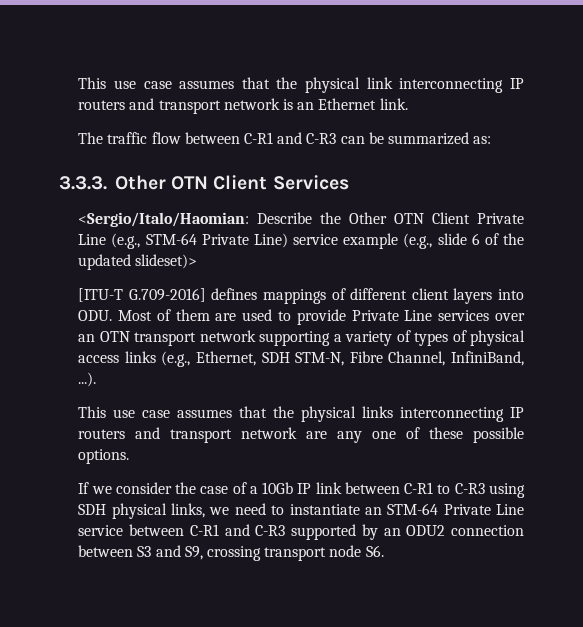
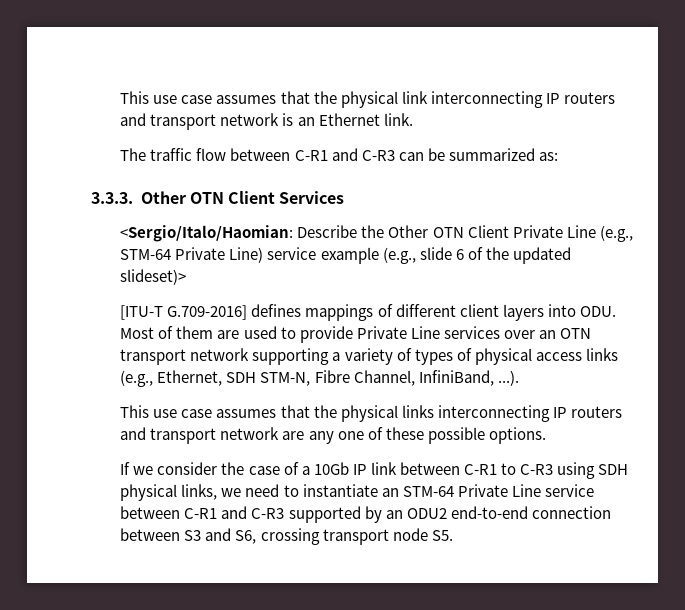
- If we consider the case of a 10Gb IP link between C-R1 to C-R3 using SDH physical links, we need to instantiate an STM-64 Private Line service between C-R1 and C-R3 supported by an ODU2 connection between S3 and S9, crossing transport node S6.
+ If we consider the case of a 10Gb IP link between C-R1 to C-R3 using SDH physical links, we need to instantiate an STM-64 Private Line service between C-R1 and C-R3 supported by an ODU2 end-to-end connection between S3 and S6, crossing transport node S5.

